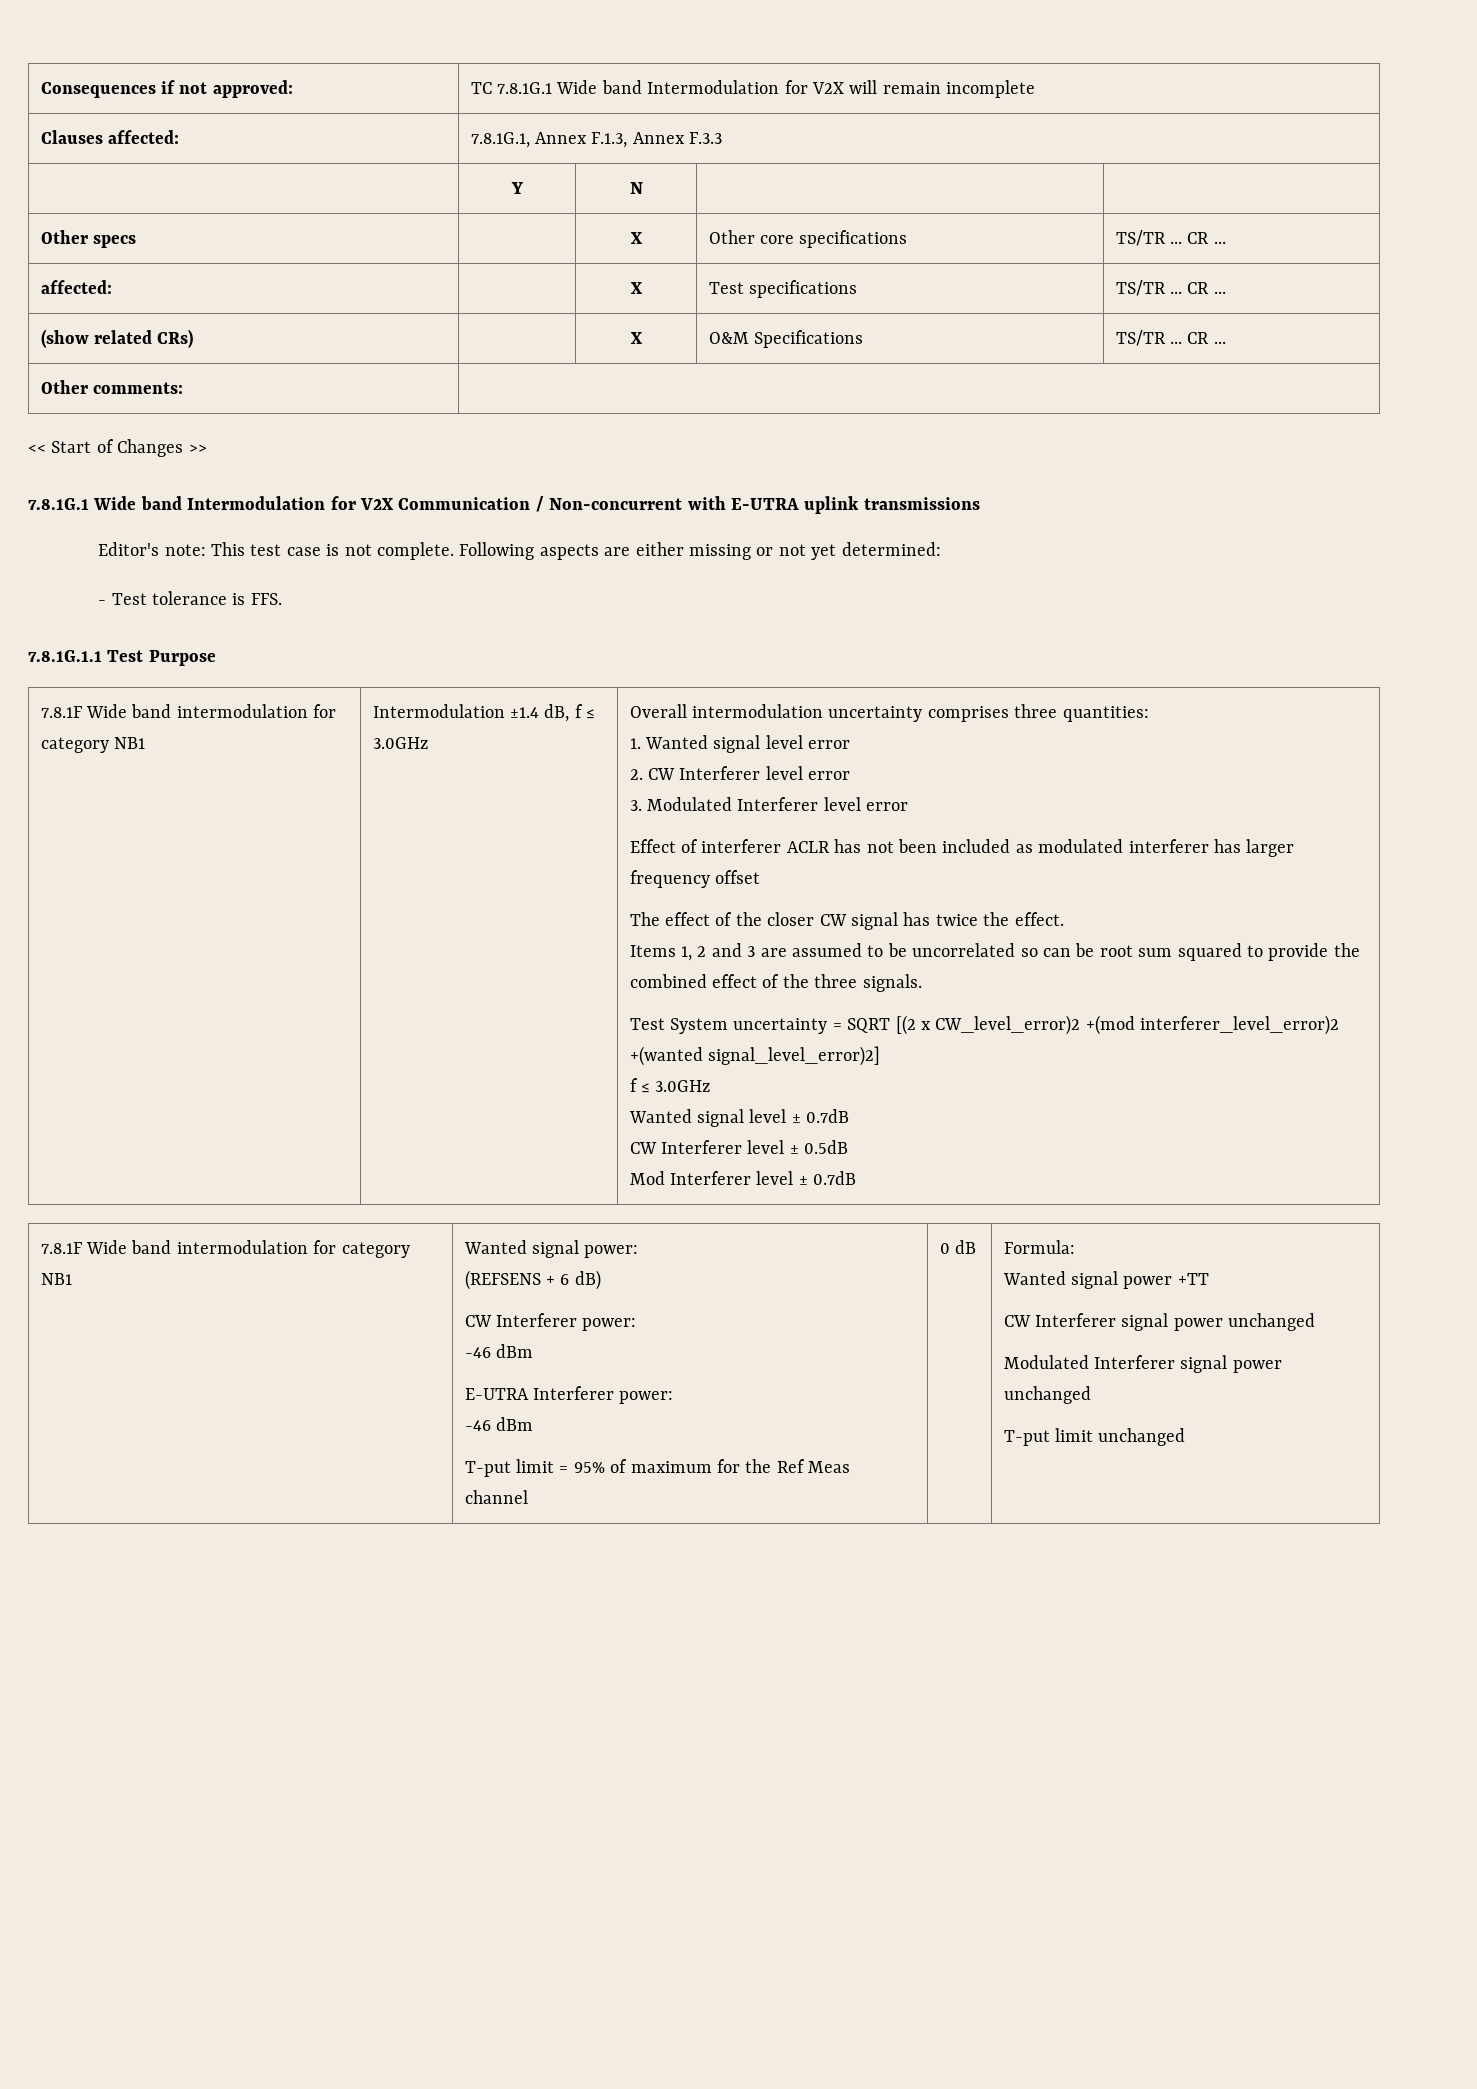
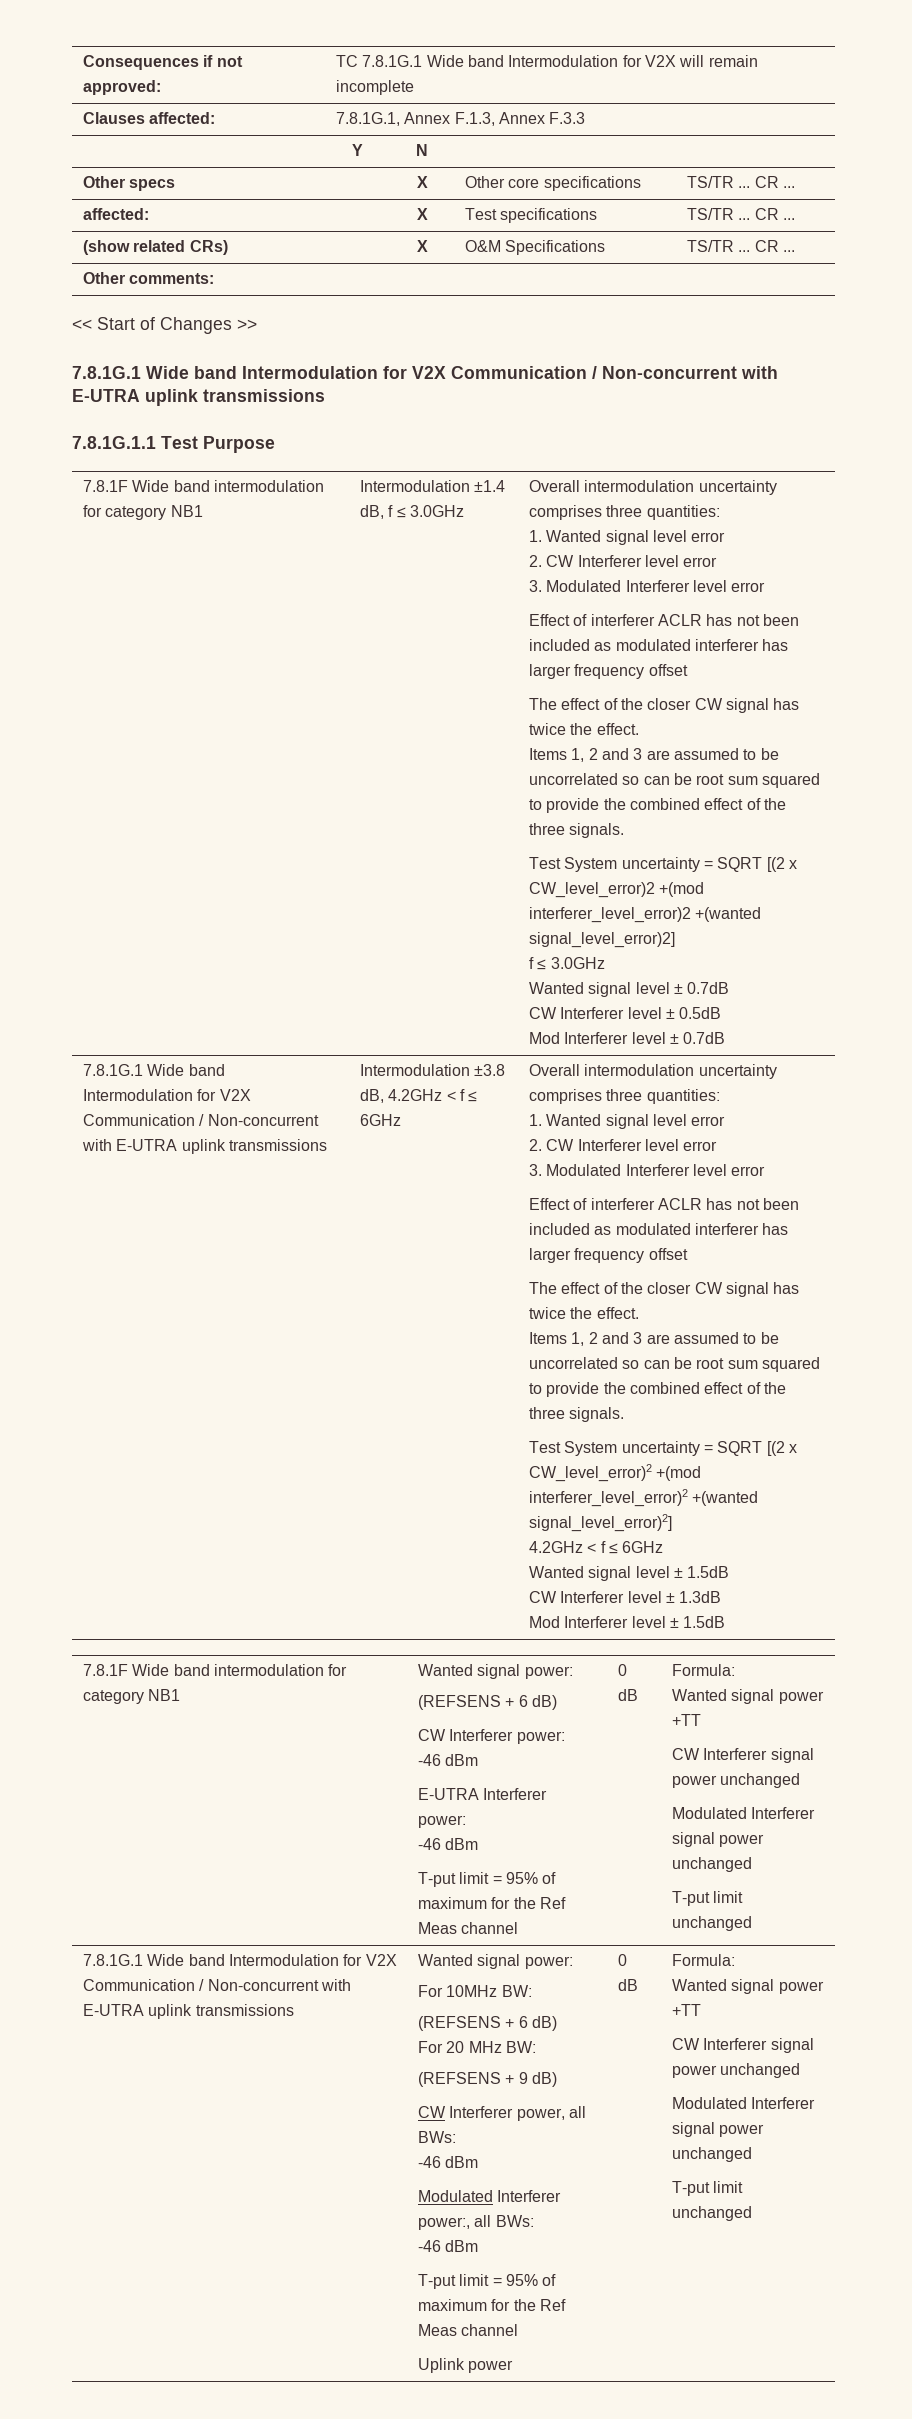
- Editor's note: This test case is not complete. Following aspects are either missing or not yet determined:
- - Test tolerance is FFS.
+ 7.8.1G.1 Wide band Intermodulation for V2X Communication / Non-concurrent with E-UTRA uplink transmissions | Intermodulation ±3.8 dB, 4.2GHz < f ≤ 6GHz | Overall intermodulation uncertainty comprises three quantities:
+ 1. Wanted signal level error
+ 2. CW Interferer level error
+ 3. Modulated Interferer level error
+ Effect of interferer ACLR has not been included as modulated interferer has larger frequency offset
+ The effect of the closer CW signal has twice the effect.
+ Items 1, 2 and 3 are assumed to be uncorrelated so can be root sum squared to provide the combined effect of the three signals.
+ Test System uncertainty = SQRT [(2 x CW_level_error)2 +(mod interferer_level_error)2 +(wanted signal_level_error)2]
+ 4.2GHz < f ≤ 6GHz
+ Wanted signal level ± 1.5dB
+ CW Interferer level ± 1.3dB
+ Mod Interferer level ± 1.5dB
+ 7.8.1G.1 Wide band Intermodulation for V2X Communication / Non-concurrent with E-UTRA uplink transmissions | Wanted signal power:
+ For 10MHz BW:
+ (REFSENS + 6 dB)
+ For 20 MHz BW:
+ (REFSENS + 9 dB)
+ CW Interferer power, all BWs:
+ -46 dBm
+ Modulated Interferer power:, all BWs:
+ -46 dBm
+ T-put limit = 95% of maximum for the Ref Meas channel
+ Uplink power | 0 dB | Formula:
+ Wanted signal power +TT
+ CW Interferer signal power unchanged
+ Modulated Interferer signal power unchanged
+ T-put limit unchanged

